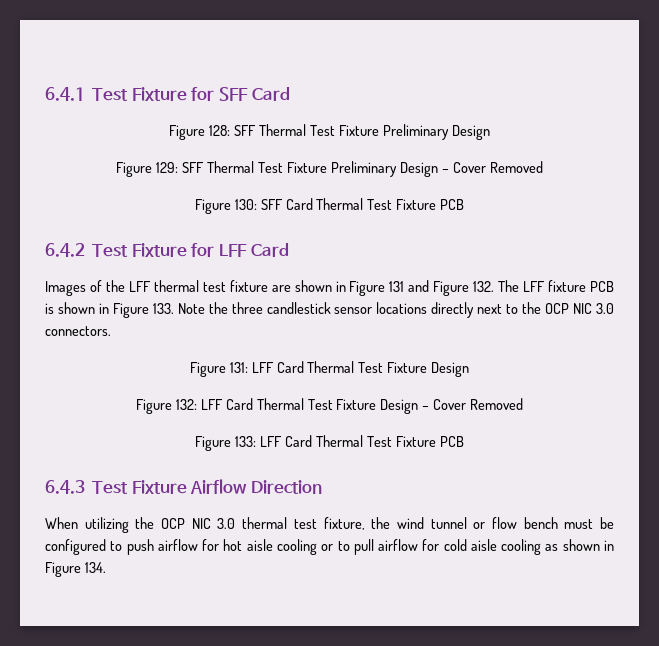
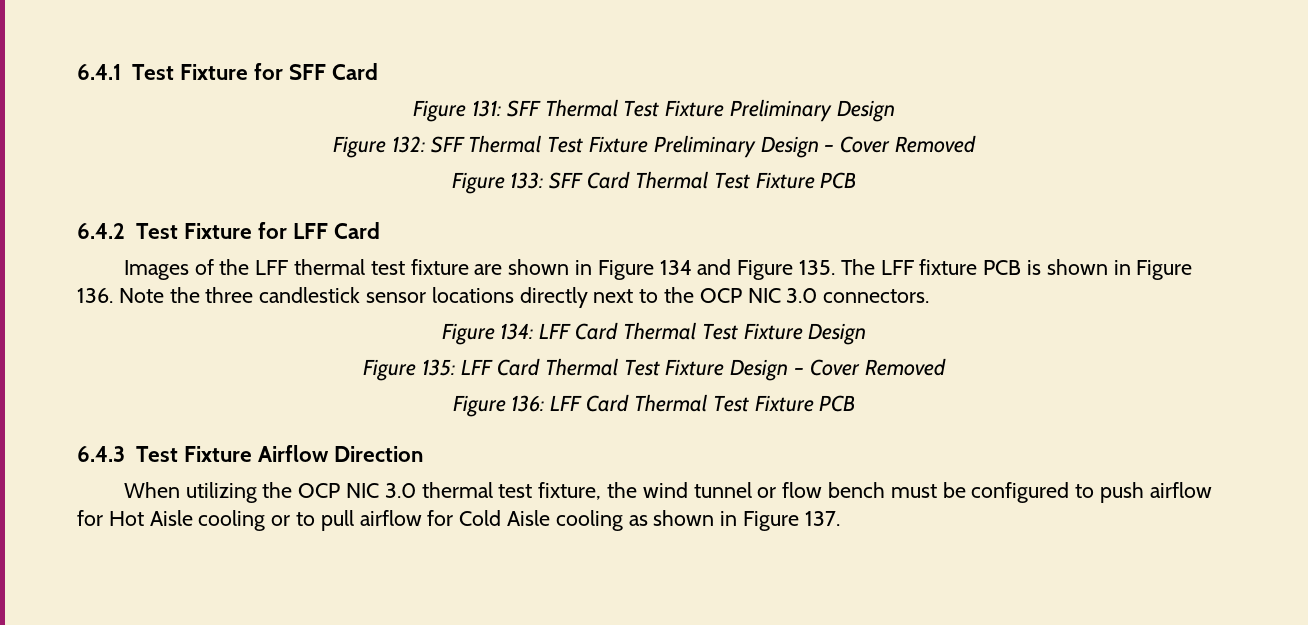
- Figure 128: SFF Thermal Test Fixture Preliminary Design
+ Figure 131: SFF Thermal Test Fixture Preliminary Design
- Figure 129: SFF Thermal Test Fixture Preliminary Design – Cover Removed
+ Figure 132: SFF Thermal Test Fixture Preliminary Design – Cover Removed
- Figure 130: SFF Card Thermal Test Fixture PCB
+ Figure 133: SFF Card Thermal Test Fixture PCB
- Images of the LFF thermal test fixture are shown in Figure 131 and Figure 132. The LFF fixture PCB is shown in Figure 133. Note the three candlestick sensor locations directly next to the OCP NIC 3.0 connectors.
+ Images of the LFF thermal test fixture are shown in Figure 134 and Figure 135. The LFF fixture PCB is shown in Figure 136. Note the three candlestick sensor locations directly next to the OCP NIC 3.0 connectors.
- Figure 131: LFF Card Thermal Test Fixture Design
+ Figure 134: LFF Card Thermal Test Fixture Design
- Figure 132: LFF Card Thermal Test Fixture Design – Cover Removed
+ Figure 135: LFF Card Thermal Test Fixture Design – Cover Removed
- Figure 133: LFF Card Thermal Test Fixture PCB
+ Figure 136: LFF Card Thermal Test Fixture PCB
- When utilizing the OCP NIC 3.0 thermal test fixture, the wind tunnel or flow bench must be configured to push airflow for hot aisle cooling or to pull airflow for cold aisle cooling as shown in Figure 134.
+ When utilizing the OCP NIC 3.0 thermal test fixture, the wind tunnel or flow bench must be configured to push airflow for Hot Aisle cooling or to pull airflow for Cold Aisle cooling as shown in Figure 137.

